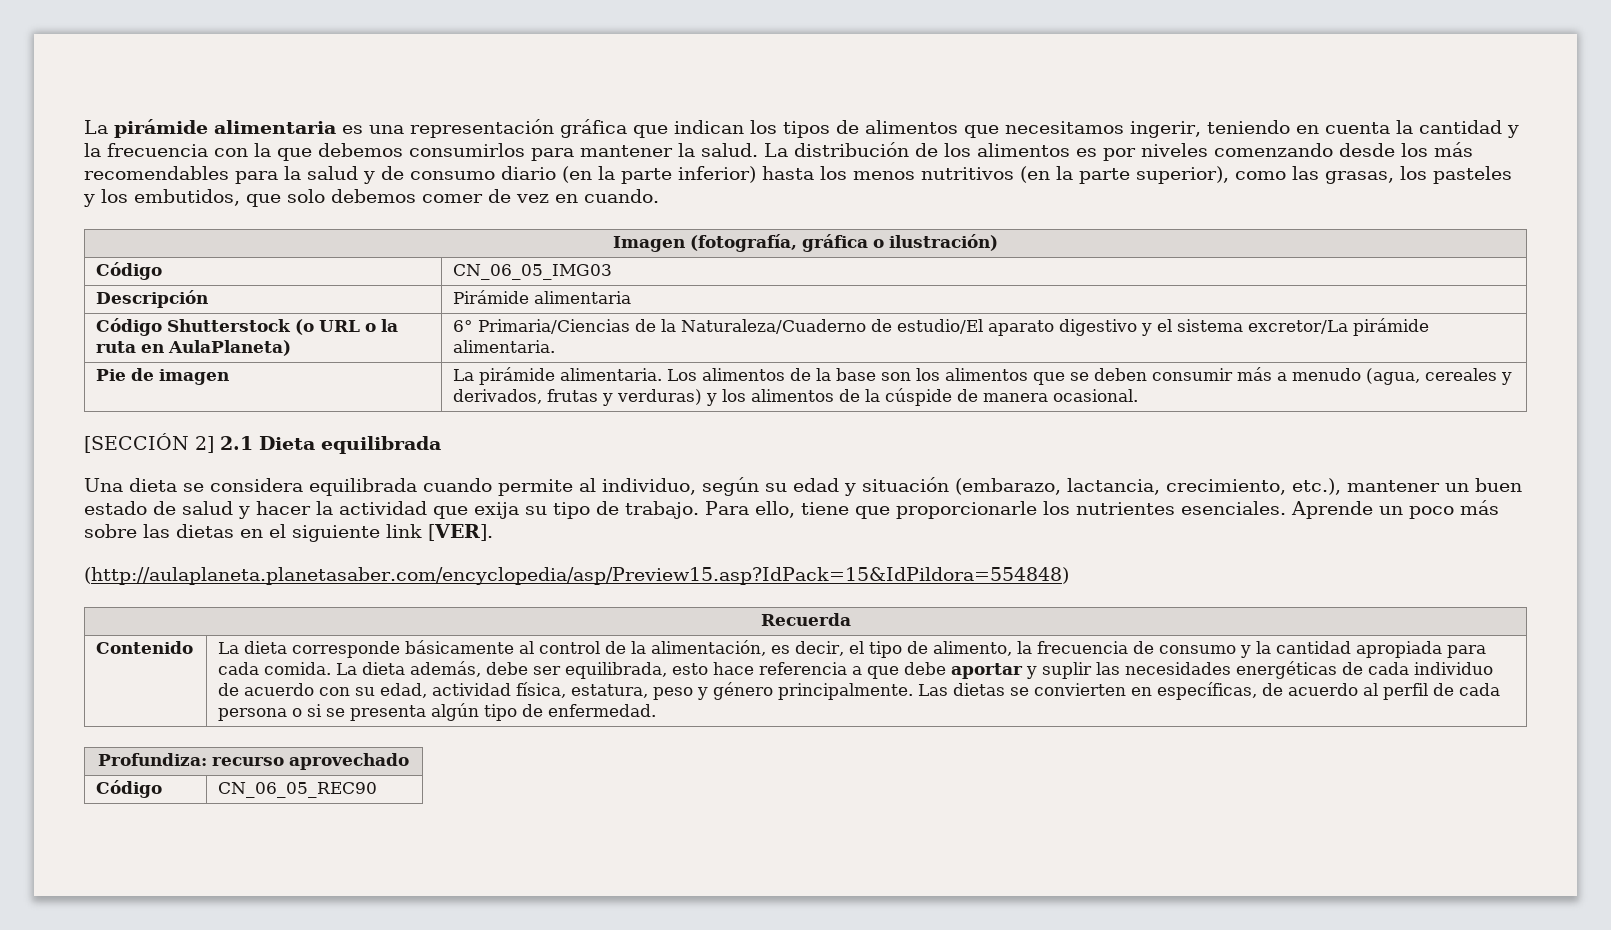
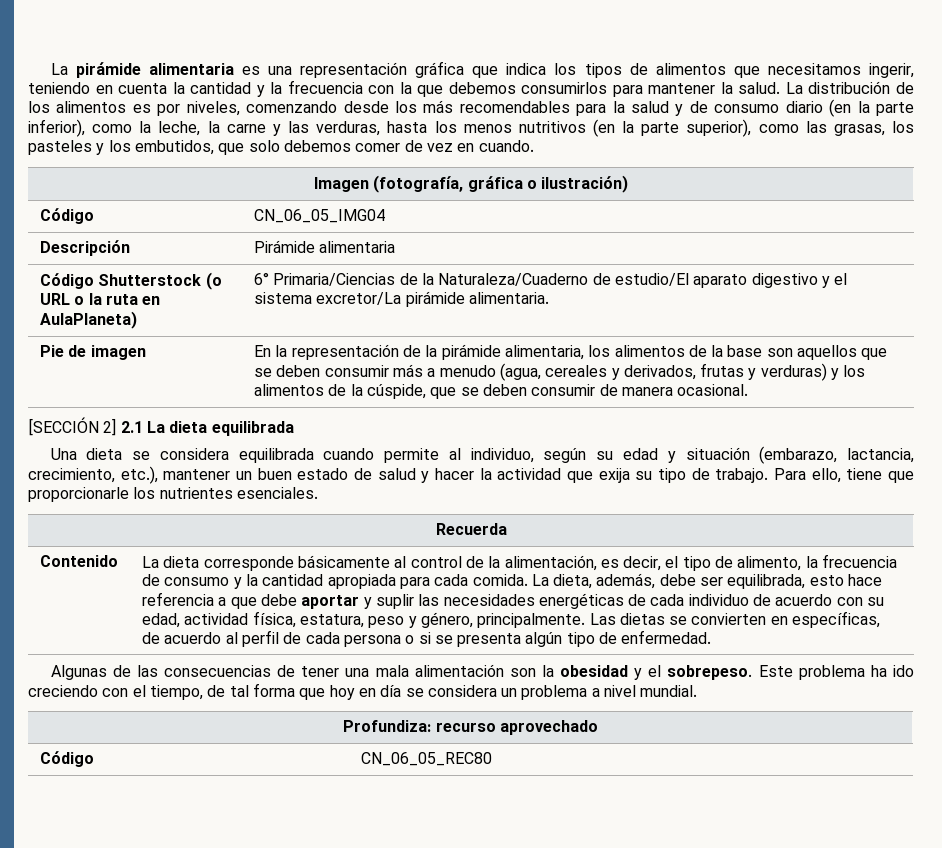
- La pirámide alimentaria es una representación gráfica que indican los tipos de alimentos que necesitamos ingerir, teniendo en cuenta la cantidad y la frecuencia con la que debemos consumirlos para mantener la salud.
+ La pirámide alimentaria es una representación gráfica que indica los tipos de alimentos que necesitamos ingerir, teniendo en cuenta la cantidad y la frecuencia con la que debemos consumirlos para mantener la salud.
- La distribución de los alimentos es por niveles comenzando desde los más recomendables para la salud y de consumo diario (en la parte inferior) hasta los menos nutritivos (en la parte superior), como las grasas, los pasteles y los embutidos, que solo debemos comer de vez en cuando.
+ La distribución de los alimentos es por niveles, comenzando desde los más recomendables para la salud y de consumo diario (en la parte inferior), como la leche, la carne y las verduras, hasta los menos nutritivos (en la parte superior), como las grasas, los pasteles y los embutidos, que solo debemos comer de vez en cuando.
- Código | CN_06_05_IMG03
+ Código | CN_06_05_IMG04
- La pirámide alimentaria. Los alimentos de la base son los alimentos que se deben consumir más a menudo (agua, cereales y derivados, frutas y verduras) y los alimentos de la cúspide de manera ocasional.
+ En la representación de la pirámide alimentaria, los alimentos de la base son aquellos que se deben consumir más a menudo (agua, cereales y derivados, frutas y verduras) y los alimentos de la cúspide, que se deben consumir de manera ocasional.
- [SECCIÓN 2] 2.1 Dieta equilibrada
+ [SECCIÓN 2] 2.1 La dieta equilibrada
- Aprende un poco más sobre las dietas en el siguiente link [VER].
- (http://aulaplaneta.planetasaber.com/encyclopedia/asp/Preview15.asp?IdPack=15&IdPildora=554848)
- La dieta además, debe ser equilibrada, esto hace referencia a que debe aportar y suplir las necesidades energéticas de cada individuo de acuerdo con su edad, actividad física, estatura, peso y género principalmente.
+ La dieta, además, debe ser equilibrada, esto hace referencia a que debe aportar y suplir las necesidades energéticas de cada individuo de acuerdo con su edad, actividad física, estatura, peso y género, principalmente.
+ Algunas de las consecuencias de tener una mala alimentación son la obesidad y el sobrepeso. Este problema ha ido creciendo con el tiempo, de tal forma que hoy en día se considera un problema a nivel mundial.
- Código | CN_06_05_REC90
+ Código | CN_06_05_REC80

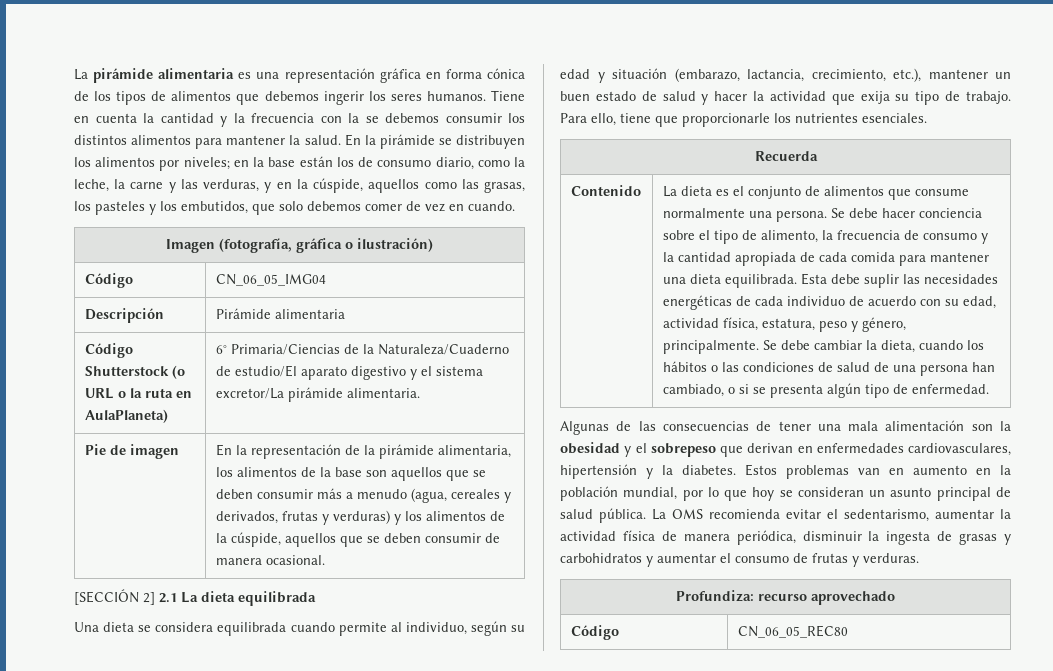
- La pirámide alimentaria es una representación gráfica que indica los tipos de alimentos que necesitamos ingerir, teniendo en cuenta la cantidad y la frecuencia con la que debemos consumirlos para mantener la salud. La distribución de los alimentos es por niveles, comenzando desde los más recomendables para la salud y de consumo diario (en la parte inferior), como la leche, la carne y las verduras, hasta los menos nutritivos (en la parte superior), como las grasas, los pasteles y los embutidos, que solo debemos comer de vez en cuando.
+ La pirámide alimentaria es una representación gráfica en forma cónica de los tipos de alimentos que debemos ingerir los seres humanos. Tiene en cuenta la cantidad y la frecuencia con la se debemos consumir los distintos alimentos para mantener la salud. En la pirámide se distribuyen los alimentos por niveles; en la base están los de consumo diario, como la leche, la carne y las verduras, y en la cúspide, aquellos como las grasas, los pasteles y los embutidos, que solo debemos comer de vez en cuando.
- En la representación de la pirámide alimentaria, los alimentos de la base son aquellos que se deben consumir más a menudo (agua, cereales y derivados, frutas y verduras) y los alimentos de la cúspide, que se deben consumir de manera ocasional.
+ En la representación de la pirámide alimentaria, los alimentos de la base son aquellos que se deben consumir más a menudo (agua, cereales y derivados, frutas y verduras) y los alimentos de la cúspide, aquellos que se deben consumir de manera ocasional.
- La dieta corresponde básicamente al control de la alimentación, es decir, el tipo de alimento, la frecuencia de consumo y la cantidad apropiada para cada comida. La dieta, además, debe ser equilibrada, esto hace referencia a que debe aportar y suplir las necesidades energéticas de cada individuo de acuerdo con su edad, actividad física, estatura, peso y género, principalmente.
+ La dieta es el conjunto de alimentos que consume normalmente una persona. Se debe hacer conciencia sobre el tipo de alimento, la frecuencia de consumo y la cantidad apropiada de cada comida para mantener una dieta equilibrada. Esta debe suplir las necesidades energéticas de cada individuo de acuerdo con su edad, actividad física, estatura, peso y género, principalmente.
- Las dietas se convierten en específicas, de acuerdo al perfil de cada persona o si se presenta algún tipo de enfermedad.
+ Se debe cambiar la dieta, cuando los hábitos o las condiciones de salud de una persona han cambiado, o si se presenta algún tipo de enfermedad.
- Algunas de las consecuencias de tener una mala alimentación son la obesidad y el sobrepeso. Este problema ha ido creciendo con el tiempo, de tal forma que hoy en día se considera un problema a nivel mundial.
+ Algunas de las consecuencias de tener una mala alimentación son la obesidad y el sobrepeso que derivan en enfermedades cardiovasculares, hipertensión y la diabetes. Estos problemas van en aumento en la población mundial, por lo que hoy se consideran un asunto principal de salud pública. La OMS recomienda evitar el sedentarismo, aumentar la actividad física de manera periódica, disminuir la ingesta de grasas y carbohidratos y aumentar el consumo de frutas y verduras.

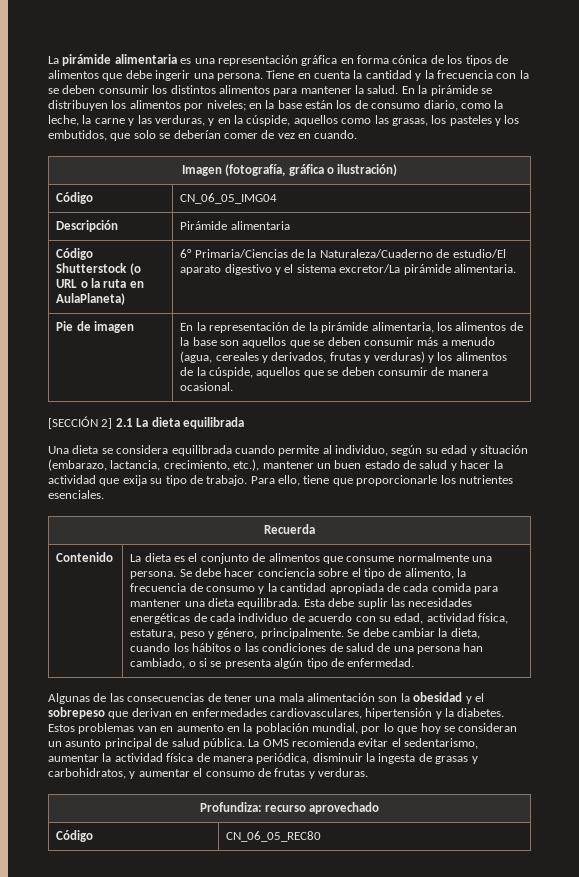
- La pirámide alimentaria es una representación gráfica en forma cónica de los tipos de alimentos que debemos ingerir los seres humanos.
+ La pirámide alimentaria es una representación gráfica en forma cónica de los tipos de alimentos que debe ingerir una persona.
- Tiene en cuenta la cantidad y la frecuencia con la se debemos consumir los distintos alimentos para mantener la salud.
+ Tiene en cuenta la cantidad y la frecuencia con la se deben consumir los distintos alimentos para mantener la salud.
- En la pirámide se distribuyen los alimentos por niveles; en la base están los de consumo diario, como la leche, la carne y las verduras, y en la cúspide, aquellos como las grasas, los pasteles y los embutidos, que solo debemos comer de vez en cuando.
+ En la pirámide se distribuyen los alimentos por niveles; en la base están los de consumo diario, como la leche, la carne y las verduras, y en la cúspide, aquellos como las grasas, los pasteles y los embutidos, que solo se deberían comer de vez en cuando.
- La OMS recomienda evitar el sedentarismo, aumentar la actividad física de manera periódica, disminuir la ingesta de grasas y carbohidratos y aumentar el consumo de frutas y verduras.
+ La OMS recomienda evitar el sedentarismo, aumentar la actividad física de manera periódica, disminuir la ingesta de grasas y carbohidratos, y aumentar el consumo de frutas y verduras.

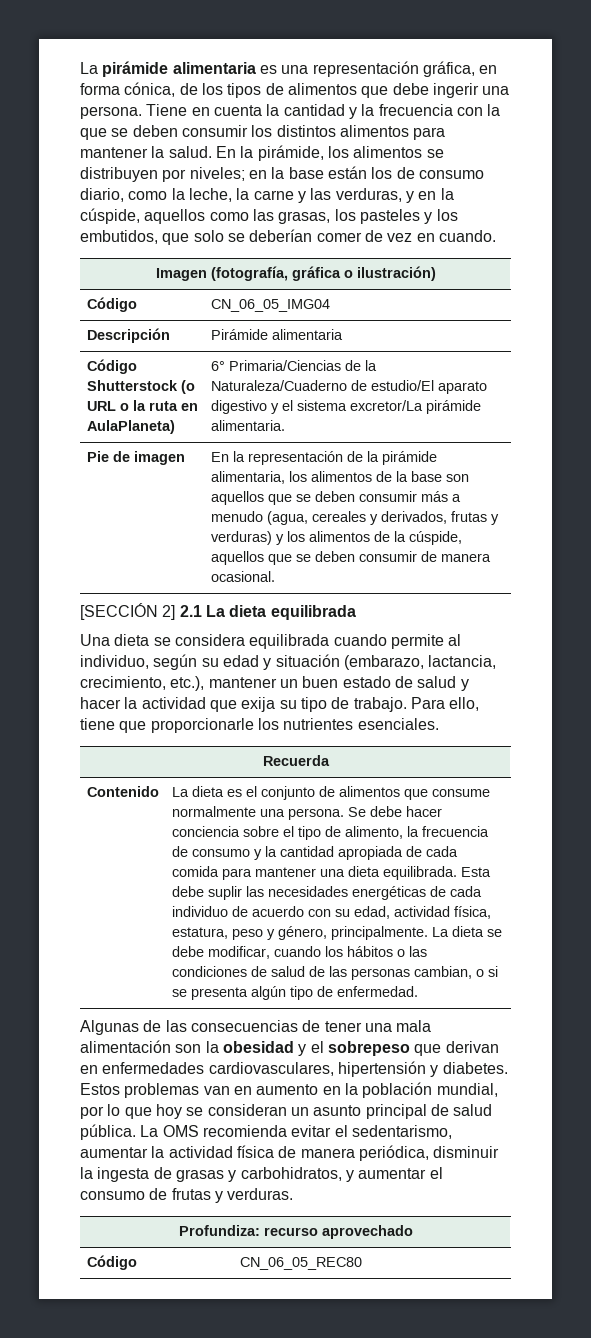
- La pirámide alimentaria es una representación gráfica en forma cónica de los tipos de alimentos que debe ingerir una persona.
+ La pirámide alimentaria es una representación gráfica, en forma cónica, de los tipos de alimentos que debe ingerir una persona.
- Tiene en cuenta la cantidad y la frecuencia con la se deben consumir los distintos alimentos para mantener la salud.
+ Tiene en cuenta la cantidad y la frecuencia con la que se deben consumir los distintos alimentos para mantener la salud.
- En la pirámide se distribuyen los alimentos por niveles; en la base están los de consumo diario, como la leche, la carne y las verduras, y en la cúspide, aquellos como las grasas, los pasteles y los embutidos, que solo se deberían comer de vez en cuando.
+ En la pirámide, los alimentos se distribuyen por niveles; en la base están los de consumo diario, como la leche, la carne y las verduras, y en la cúspide, aquellos como las grasas, los pasteles y los embutidos, que solo se deberían comer de vez en cuando.
- Se debe cambiar la dieta, cuando los hábitos o las condiciones de salud de una persona han cambiado, o si se presenta algún tipo de enfermedad.
+ La dieta se debe modificar, cuando los hábitos o las condiciones de salud de las personas cambian, o si se presenta algún tipo de enfermedad.
- Algunas de las consecuencias de tener una mala alimentación son la obesidad y el sobrepeso que derivan en enfermedades cardiovasculares, hipertensión y la diabetes.
+ Algunas de las consecuencias de tener una mala alimentación son la obesidad y el sobrepeso que derivan en enfermedades cardiovasculares, hipertensión y diabetes.

